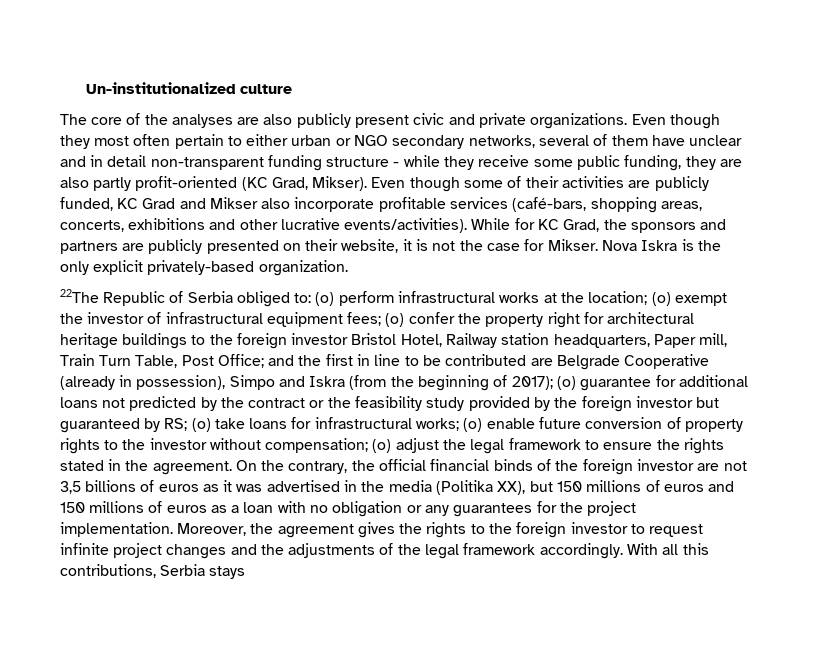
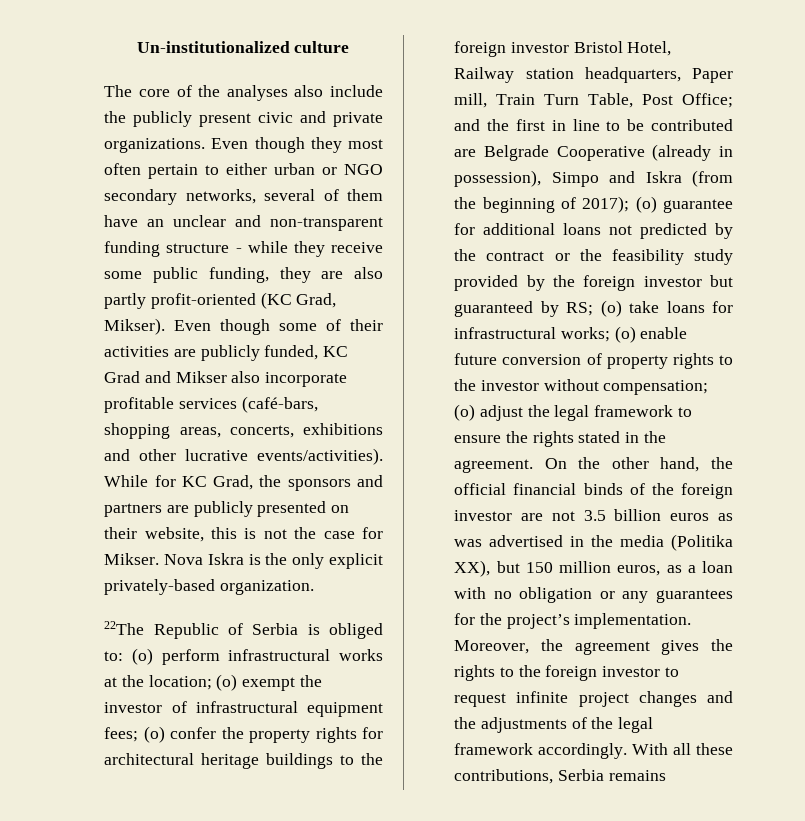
- The core of the analyses are also publicly present civic and private organizations.
+ The core of the analyses also include the publicly present civic and private organizations.
- Even though they most often pertain to either urban or NGO secondary networks, several of them have unclear and in detail non-transparent funding structure - while they receive some public funding, they are also partly profit-oriented (KC Grad, Mikser).
+ Even though they most often pertain to either urban or NGO secondary networks, several of them have an unclear and non-transparent funding structure - while they receive some public funding, they are also partly profit-oriented (KC Grad, Mikser).
- While for KC Grad, the sponsors and partners are publicly presented on their website, it is not the case for Mikser.
+ While for KC Grad, the sponsors and partners are publicly presented on their website, this is not the case for Mikser.
- 22The Republic of Serbia obliged to:
+ 22The Republic of Serbia is obliged to:
- (o) confer the property right for architectural heritage buildings to the foreign investor Bristol Hotel, Railway station headquarters, Paper mill, Train Turn Table, Post Office;
+ (o) confer the property rights for architectural heritage buildings to the foreign investor Bristol Hotel, Railway station headquarters, Paper mill, Train Turn Table, Post Office;
- On the contrary, the official financial binds of the foreign investor are not 3,5 billions of euros as it was advertised in the media (Politika XX), but 150 millions of euros and 150 millions of euros as a loan with no obligation or any guarantees for the project implementation.
+ On the other hand, the official financial binds of the foreign investor are not 3.5 billion euros as was advertised in the media (Politika XX), but 150 million euros, as a loan with no obligation or any guarantees for the project’s implementation.
- With all this contributions, Serbia stays
+ With all these contributions, Serbia remains

